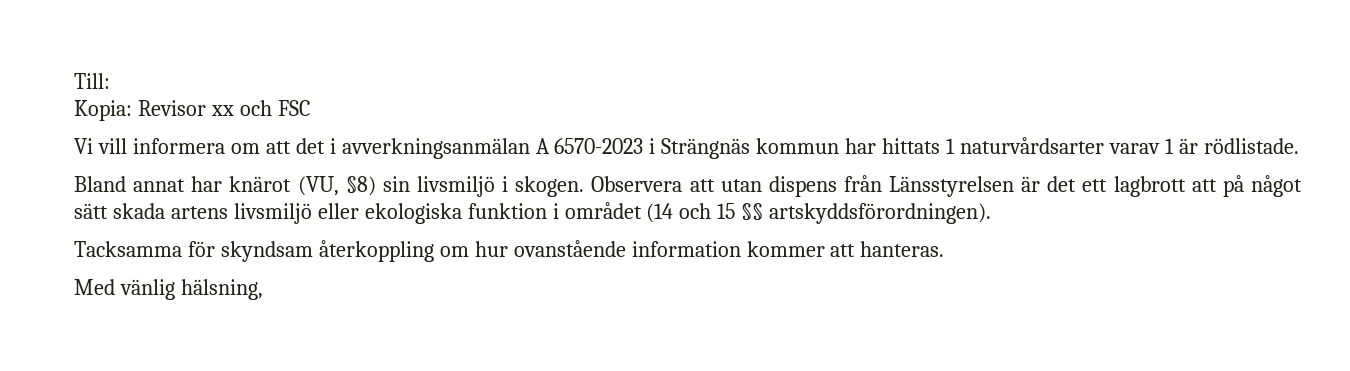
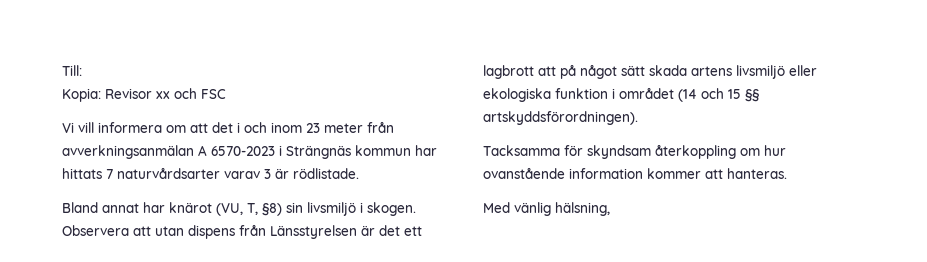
- Vi vill informera om att det i avverkningsanmälan A 6570-2023 i Strängnäs kommun har hittats 1 naturvårdsarter varav 1 är rödlistade.
+ Vi vill informera om att det i och inom 23 meter från avverkningsanmälan A 6570-2023 i Strängnäs kommun har hittats 7 naturvårdsarter varav 3 är rödlistade.
- Bland annat har knärot (VU, §8) sin livsmiljö i skogen.
+ Bland annat har knärot (VU, T, §8) sin livsmiljö i skogen.

